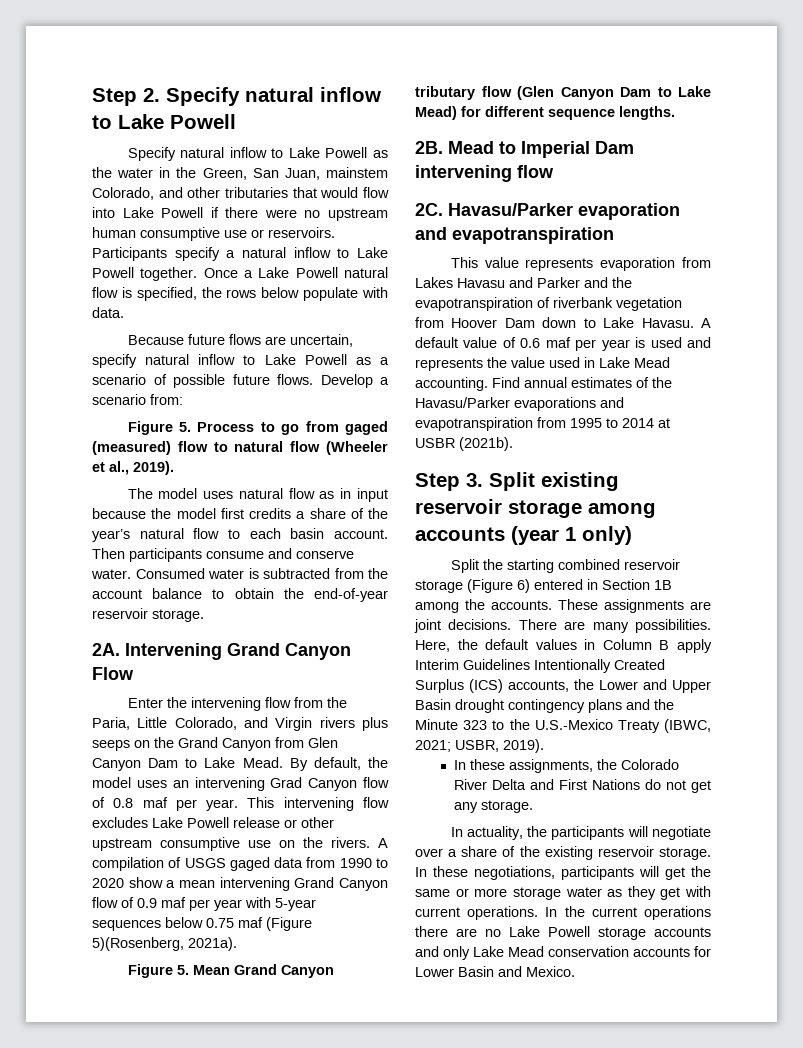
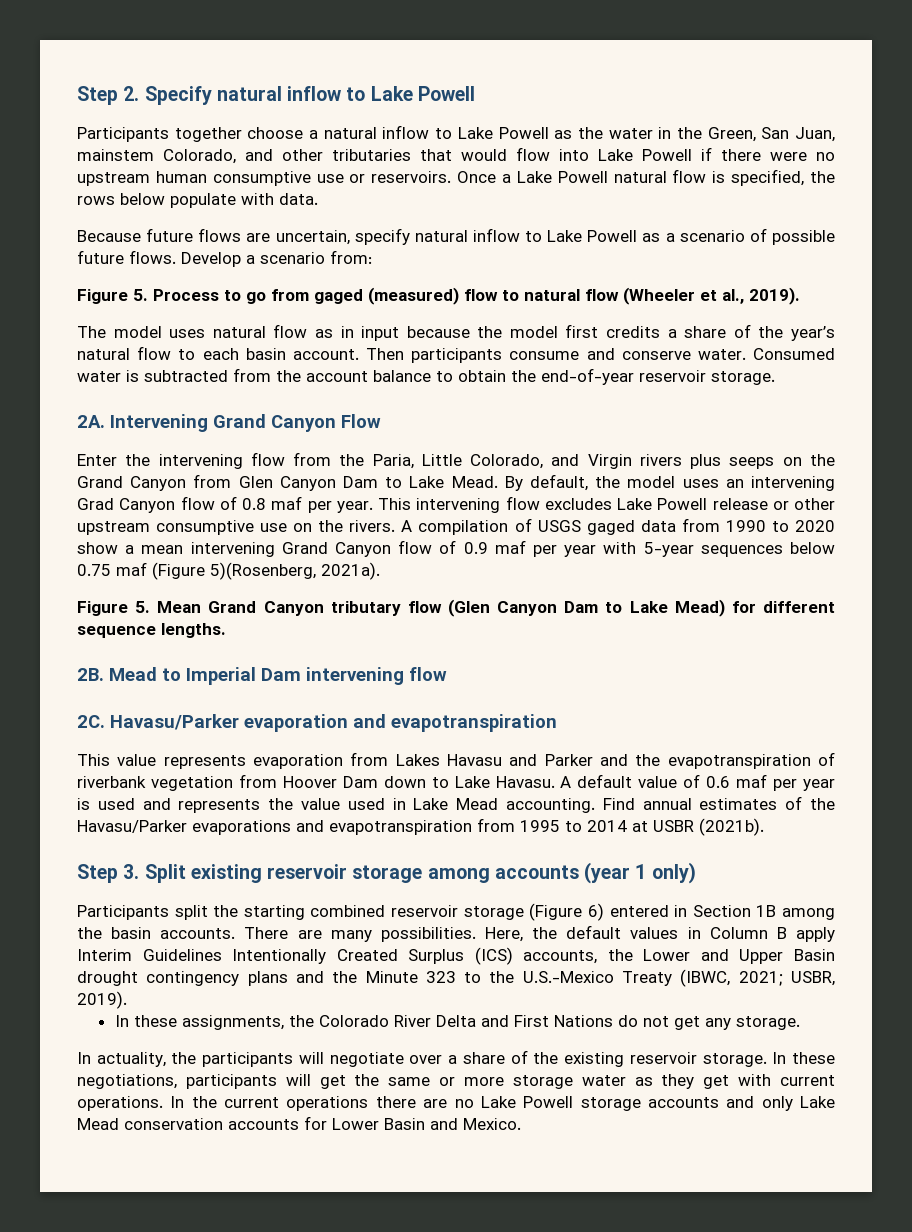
- Specify natural inflow to Lake Powell as the water in the Green, San Juan, mainstem Colorado, and other tributaries that would flow into Lake Powell if there were no upstream human consumptive use or reservoirs.
+ Participants together choose a natural inflow to Lake Powell as the water in the Green, San Juan, mainstem Colorado, and other tributaries that would flow into Lake Powell if there were no upstream human consumptive use or reservoirs.
- Participants specify a natural inflow to Lake Powell together.
- Split the starting combined reservoir storage (Figure 6) entered in Section 1B among the accounts. These assignments are joint decisions.
+ Participants split the starting combined reservoir storage (Figure 6) entered in Section 1B among the basin accounts.

